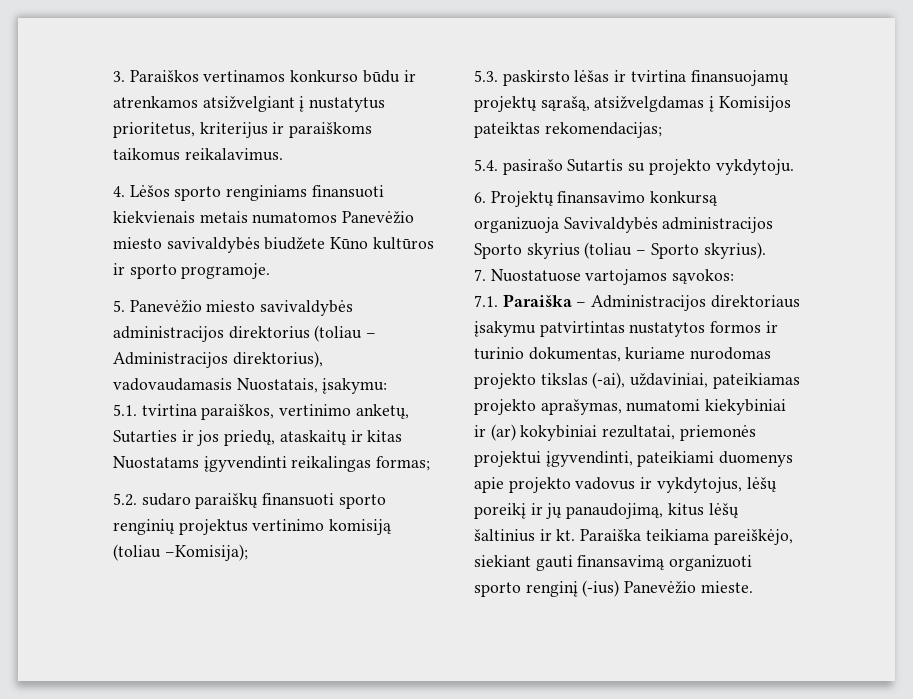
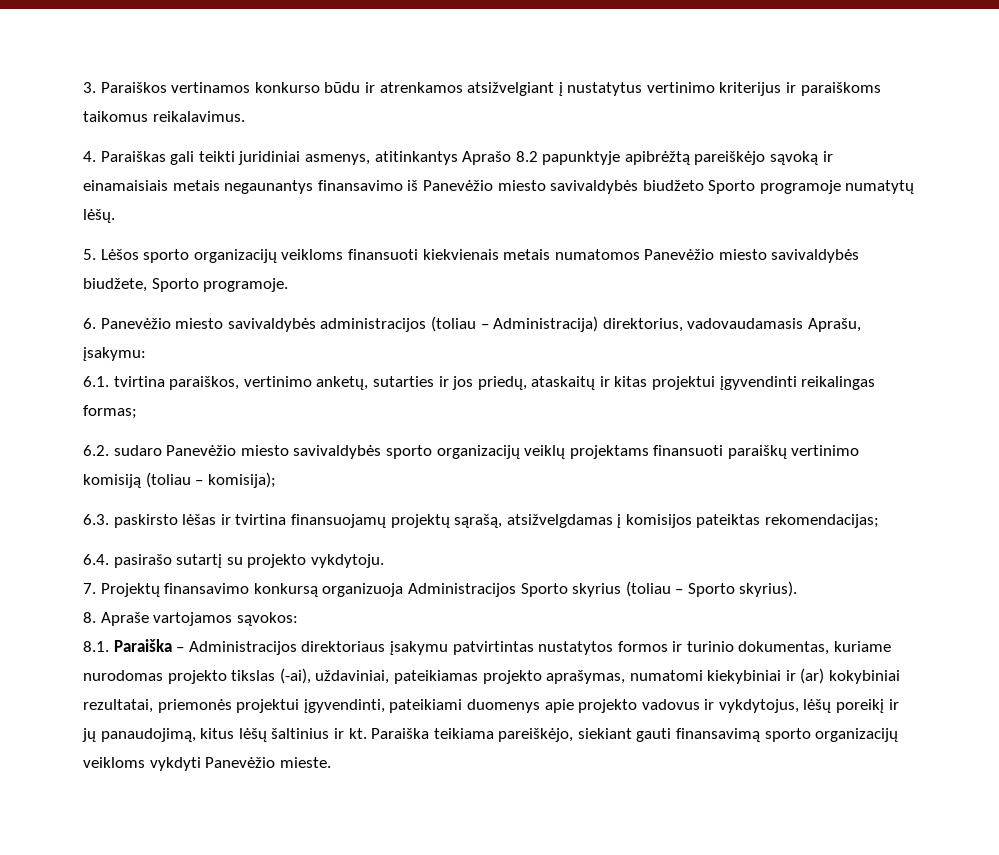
- 3. Paraiškos vertinamos konkurso būdu ir atrenkamos atsižvelgiant į nustatytus prioritetus, kriterijus ir paraiškoms taikomus reikalavimus.
+ 3. Paraiškos vertinamos konkurso būdu ir atrenkamos atsižvelgiant į nustatytus vertinimo kriterijus ir paraiškoms taikomus reikalavimus.
- 4. Lėšos sporto renginiams finansuoti kiekvienais metais numatomos Panevėžio miesto savivaldybės biudžete Kūno kultūros ir sporto programoje.
+ 4. Paraiškas gali teikti juridiniai asmenys, atitinkantys Aprašo 8.2 papunktyje apibrėžtą pareiškėjo sąvoką ir einamaisiais metais negaunantys finansavimo iš Panevėžio miesto savivaldybės biudžeto Sporto programoje numatytų lėšų.
+ 5. Lėšos sporto organizacijų veikloms finansuoti kiekvienais metais numatomos Panevėžio miesto savivaldybės biudžete, Sporto programoje.
- 5. Panevėžio miesto savivaldybės administracijos direktorius (toliau – Administracijos direktorius), vadovaudamasis Nuostatais, įsakymu:
+ 6. Panevėžio miesto savivaldybės administracijos (toliau – Administracija) direktorius, vadovaudamasis Aprašu, įsakymu:
- 5.1. tvirtina paraiškos, vertinimo anketų, Sutarties ir jos priedų, ataskaitų ir kitas Nuostatams įgyvendinti reikalingas formas;
+ 6.1. tvirtina paraiškos, vertinimo anketų, sutarties ir jos priedų, ataskaitų ir kitas projektui įgyvendinti reikalingas formas;
- 5.2. sudaro paraiškų finansuoti sporto renginių projektus vertinimo komisiją (toliau –Komisija);
- 5.3. paskirsto lėšas ir tvirtina finansuojamų projektų sąrašą, atsižvelgdamas į Komisijos pateiktas rekomendacijas;
+ 6.2. sudaro Panevėžio miesto savivaldybės sporto organizacijų veiklų projektams finansuoti paraiškų vertinimo komisiją (toliau – komisija);
+ 6.3. paskirsto lėšas ir tvirtina finansuojamų projektų sąrašą, atsižvelgdamas į komisijos pateiktas rekomendacijas;
- 5.4. pasirašo Sutartis su projekto vykdytoju.
+ 6.4. pasirašo sutartį su projekto vykdytoju.
- 6. Projektų finansavimo konkursą organizuoja Savivaldybės administracijos Sporto skyrius (toliau – Sporto skyrius).
+ 7. Projektų finansavimo konkursą organizuoja Administracijos Sporto skyrius (toliau – Sporto skyrius).
- 7. Nuostatuose vartojamos sąvokos:
+ 8. Apraše vartojamos sąvokos:
- 7.1. Paraiška – Administracijos direktoriaus įsakymu patvirtintas nustatytos formos ir turinio dokumentas, kuriame nurodomas projekto tikslas (-ai), uždaviniai, pateikiamas projekto aprašymas, numatomi kiekybiniai ir (ar) kokybiniai rezultatai, priemonės projektui įgyvendinti, pateikiami duomenys apie projekto vadovus ir vykdytojus, lėšų poreikį ir jų panaudojimą, kitus lėšų šaltinius ir kt.
+ 8.1. Paraiška – Administracijos direktoriaus įsakymu patvirtintas nustatytos formos ir turinio dokumentas, kuriame nurodomas projekto tikslas (-ai), uždaviniai, pateikiamas projekto aprašymas, numatomi kiekybiniai ir (ar) kokybiniai rezultatai, priemonės projektui įgyvendinti, pateikiami duomenys apie projekto vadovus ir vykdytojus, lėšų poreikį ir jų panaudojimą, kitus lėšų šaltinius ir kt.
- Paraiška teikiama pareiškėjo, siekiant gauti finansavimą organizuoti sporto renginį (-ius) Panevėžio mieste.
+ Paraiška teikiama pareiškėjo, siekiant gauti finansavimą sporto organizacijų veikloms vykdyti Panevėžio mieste.

